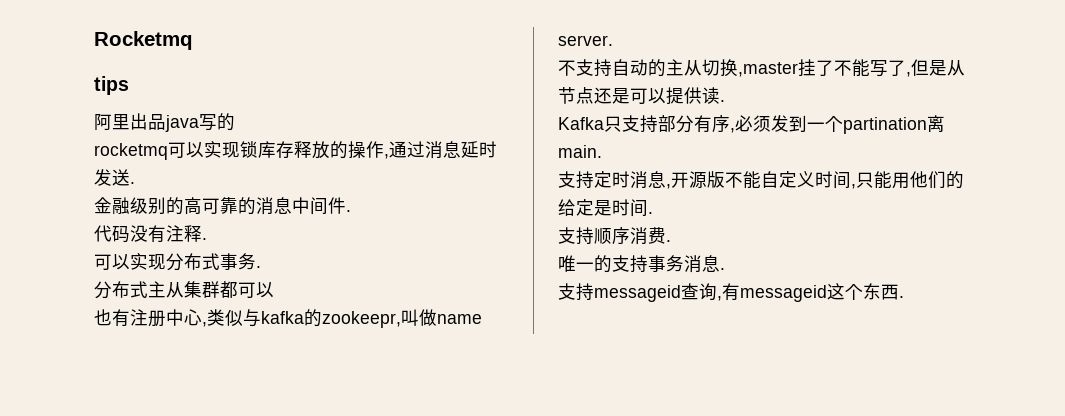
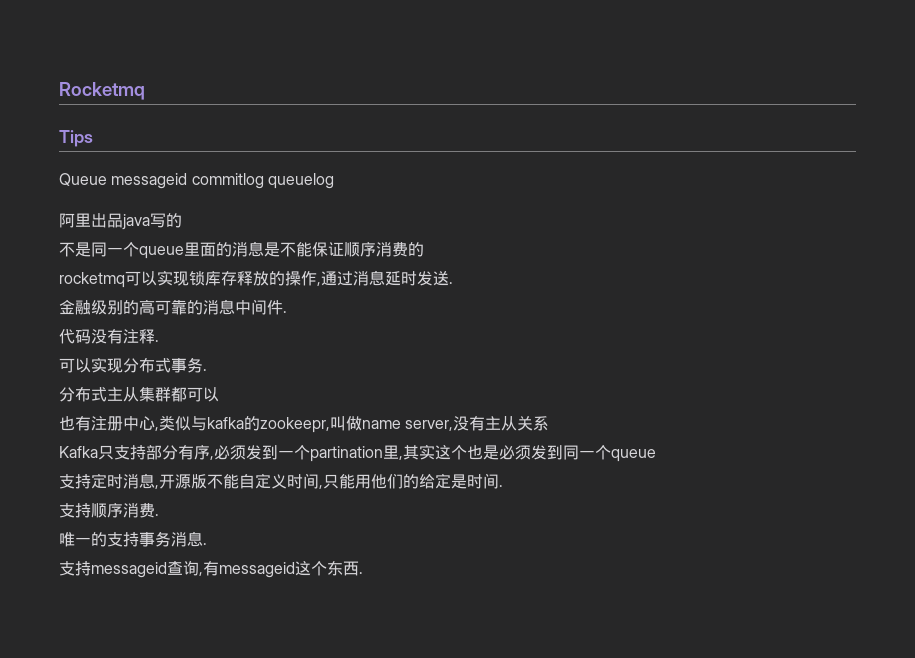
- tips
+ Tips
+ Queue messageid commitlog queuelog
+ 不是同一个queue里面的消息是不能保证顺序消费的
- 也有注册中心,类似与kafka的zookeepr,叫做name server.
- 不支持自动的主从切换,master挂了不能写了,但是从节点还是可以提供读.
+ 也有注册中心,类似与kafka的zookeepr,叫做name server,没有主从关系
- Kafka只支持部分有序,必须发到一个partination离main.
+ Kafka只支持部分有序,必须发到一个partination里,其实这个也是必须发到同一个queue

